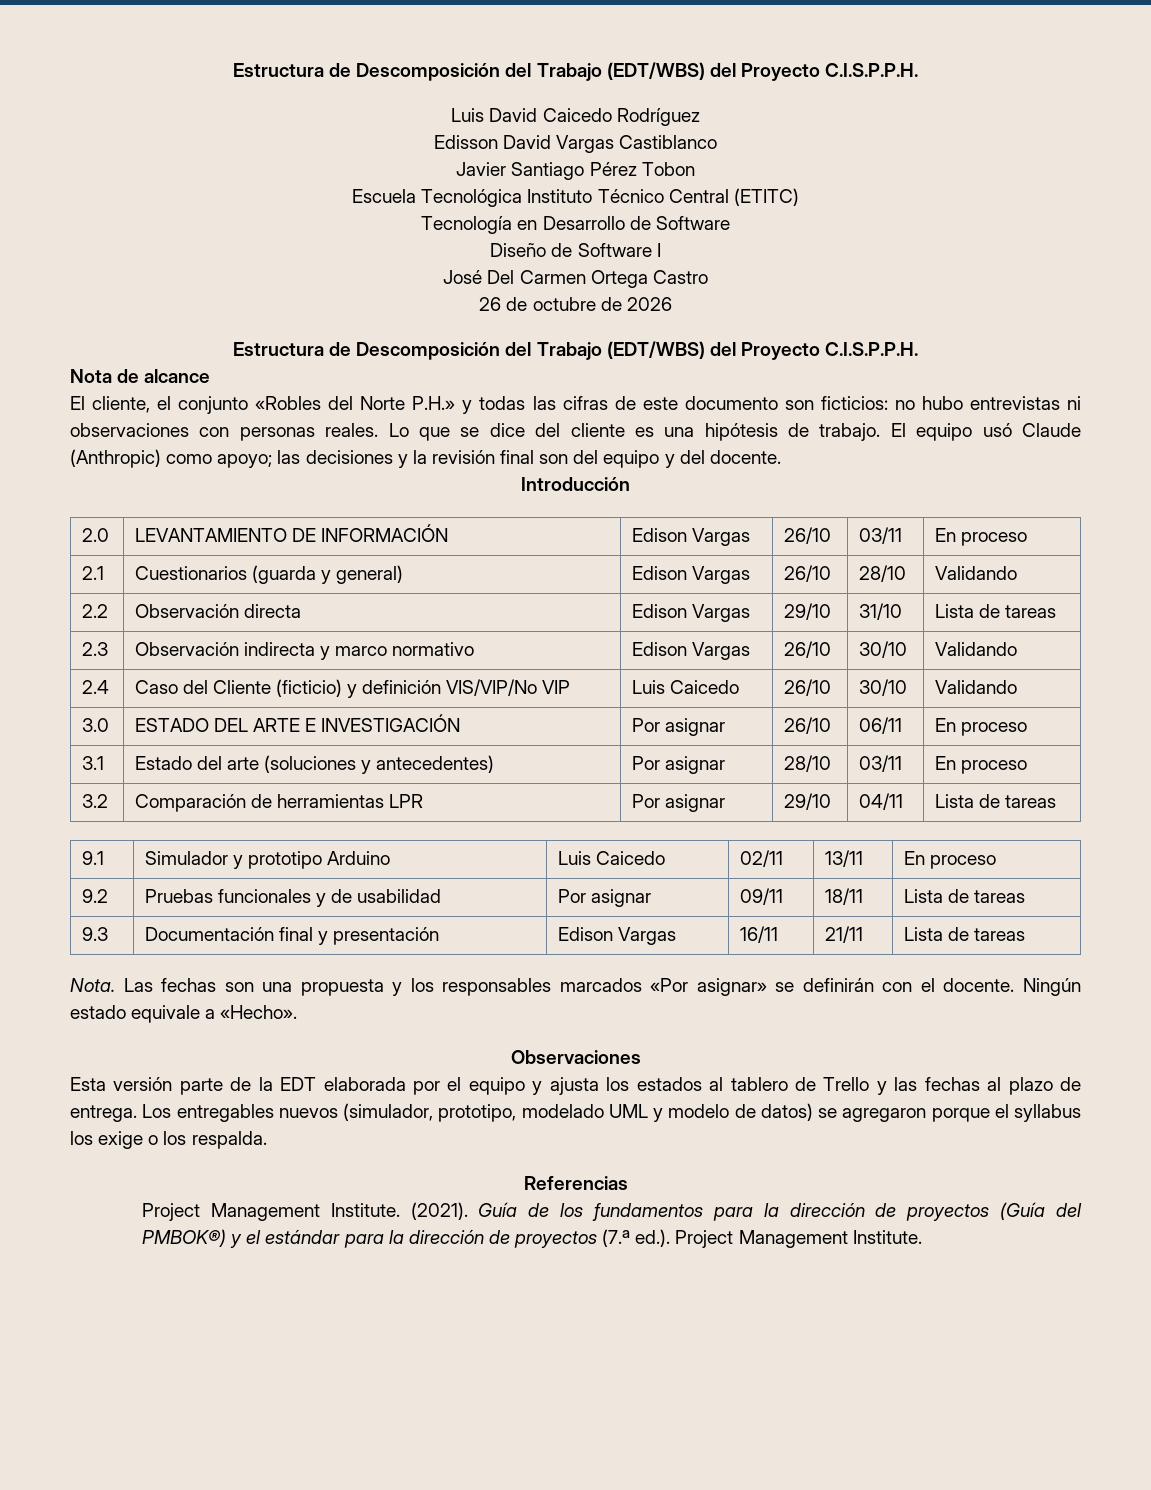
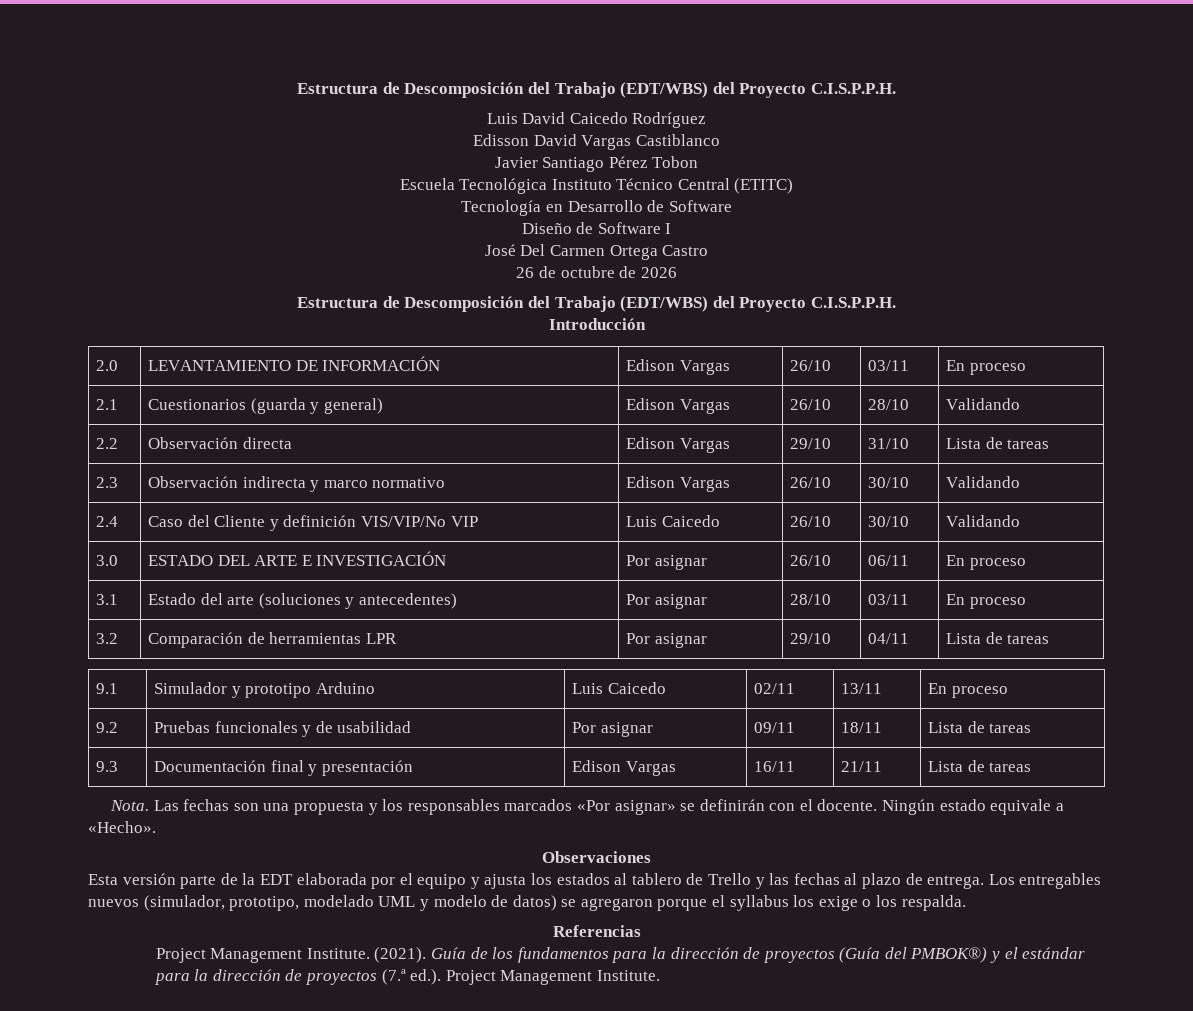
- Nota de alcance
- El cliente, el conjunto «Robles del Norte P.H.» y todas las cifras de este documento son ficticios: no hubo entrevistas ni observaciones con personas reales. Lo que se dice del cliente es una hipótesis de trabajo. El equipo usó Claude (Anthropic) como apoyo; las decisiones y la revisión final son del equipo y del docente.
- 2.4 | Caso del Cliente (ficticio) y definición VIS/VIP/No VIP | Luis Caicedo | 26/10 | 30/10 | Validando
+ 2.4 | Caso del Cliente y definición VIS/VIP/No VIP | Luis Caicedo | 26/10 | 30/10 | Validando

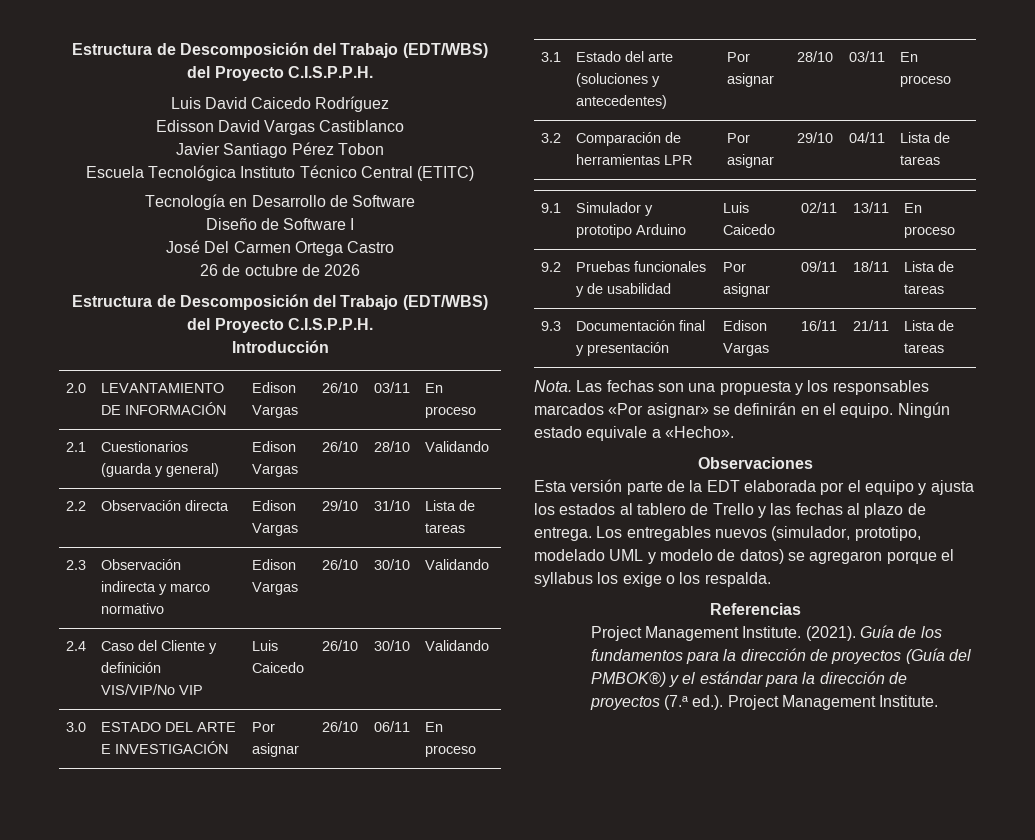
- Las fechas son una propuesta y los responsables marcados «Por asignar» se definirán con el docente.
+ Las fechas son una propuesta y los responsables marcados «Por asignar» se definirán en el equipo.

